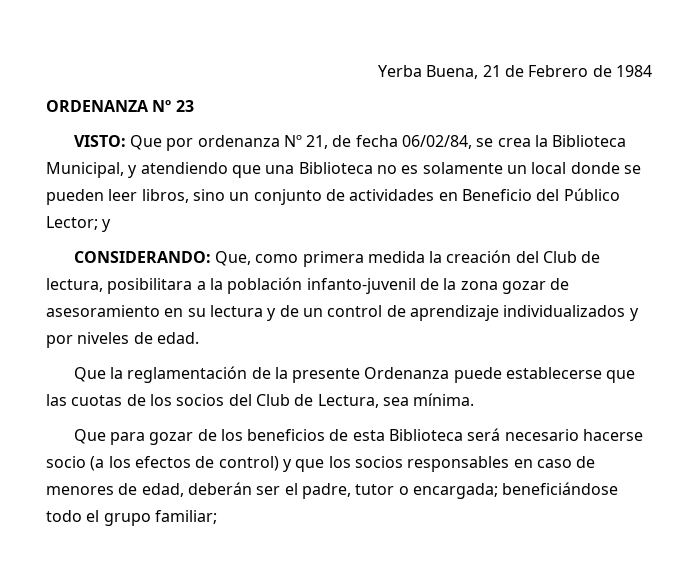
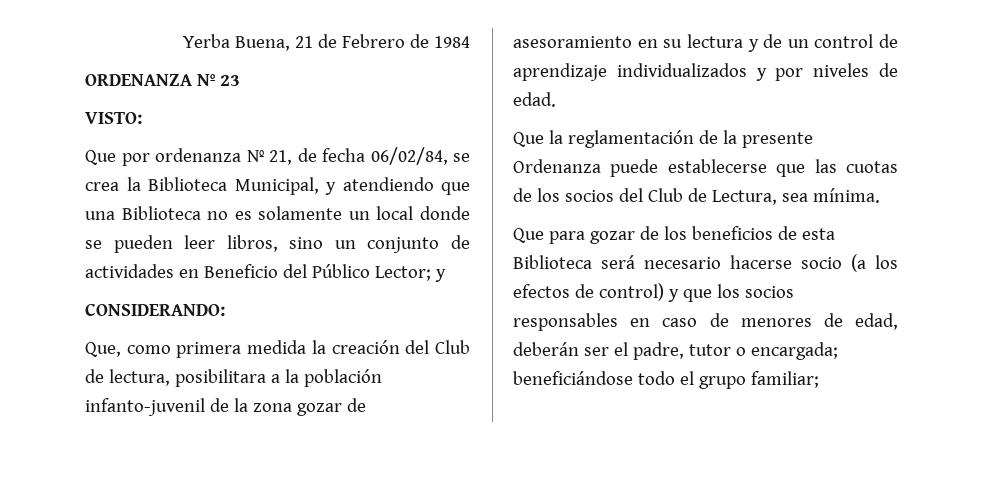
- VISTO: Que por ordenanza Nº 21, de fecha 06/02/84, se crea la Biblioteca Municipal, y atendiendo que una Biblioteca no es solamente un local donde se pueden leer libros, sino un conjunto de actividades en Beneficio del Público Lector; y
+ VISTO:
+ Que por ordenanza Nº 21, de fecha 06/02/84, se crea la Biblioteca Municipal, y atendiendo que una Biblioteca no es solamente un local donde se pueden leer libros, sino un conjunto de actividades en Beneficio del Público Lector; y
- CONSIDERANDO: Que, como primera medida la creación del Club de lectura, posibilitara a la población infanto-juvenil de la zona gozar de asesoramiento en su lectura y de un control de aprendizaje individualizados y por niveles de edad.
+ CONSIDERANDO:
+ Que, como primera medida la creación del Club de lectura, posibilitara a la población infanto-juvenil de la zona gozar de asesoramiento en su lectura y de un control de aprendizaje individualizados y por niveles de edad.

